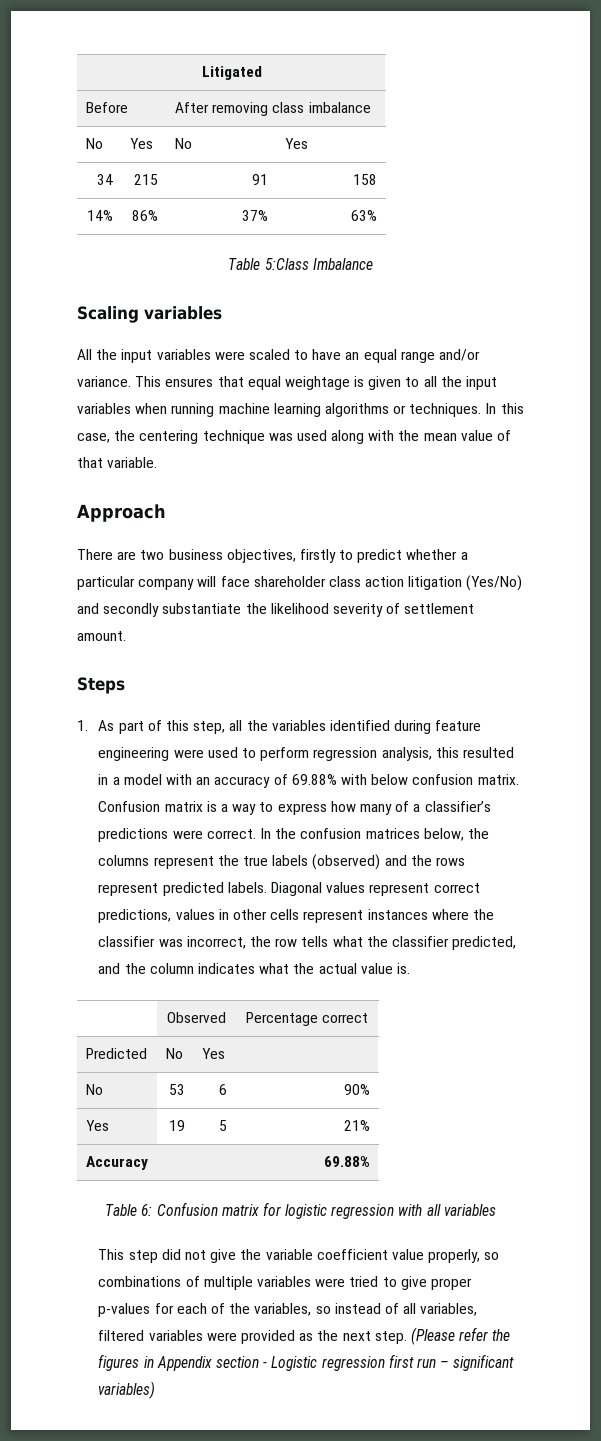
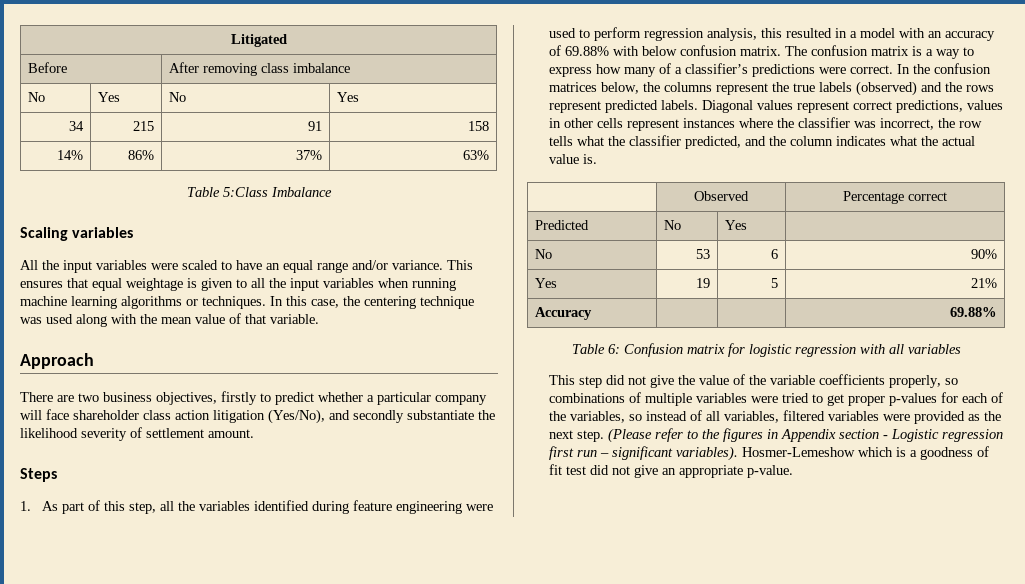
- There are two business objectives, firstly to predict whether a particular company will face shareholder class action litigation (Yes/No) and secondly substantiate the likelihood severity of settlement amount.
+ There are two business objectives, firstly to predict whether a particular company will face shareholder class action litigation (Yes/No), and secondly substantiate the likelihood severity of settlement amount.
- Confusion matrix is a way to express how many of a classifier’s predictions were correct.
+ The confusion matrix is a way to express how many of a classifier’s predictions were correct.
- This step did not give the variable coefficient value properly, so combinations of multiple variables were tried to give proper p-values for each of the variables, so instead of all variables, filtered variables were provided as the next step.
+ This step did not give the value of the variable coefficients properly, so combinations of multiple variables were tried to get proper p-values for each of the variables, so instead of all variables, filtered variables were provided as the next step.
- (Please refer the figures in Appendix section - Logistic regression first run – significant variables)
+ (Please refer to the figures in Appendix section - Logistic regression first run – significant variables). Hosmer-Lemeshow which is a goodness of fit test did not give an appropriate p-value.

